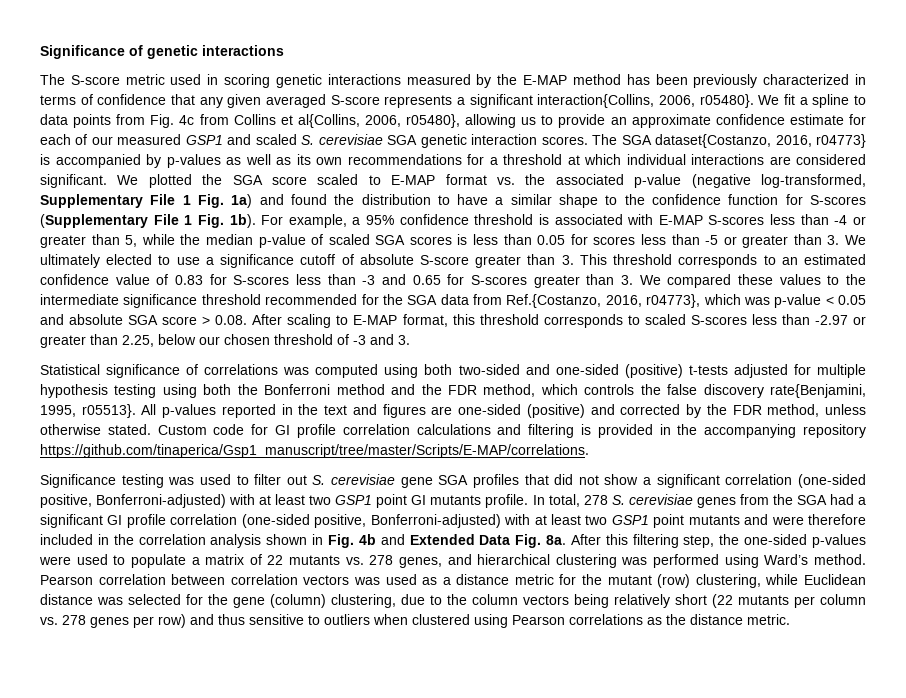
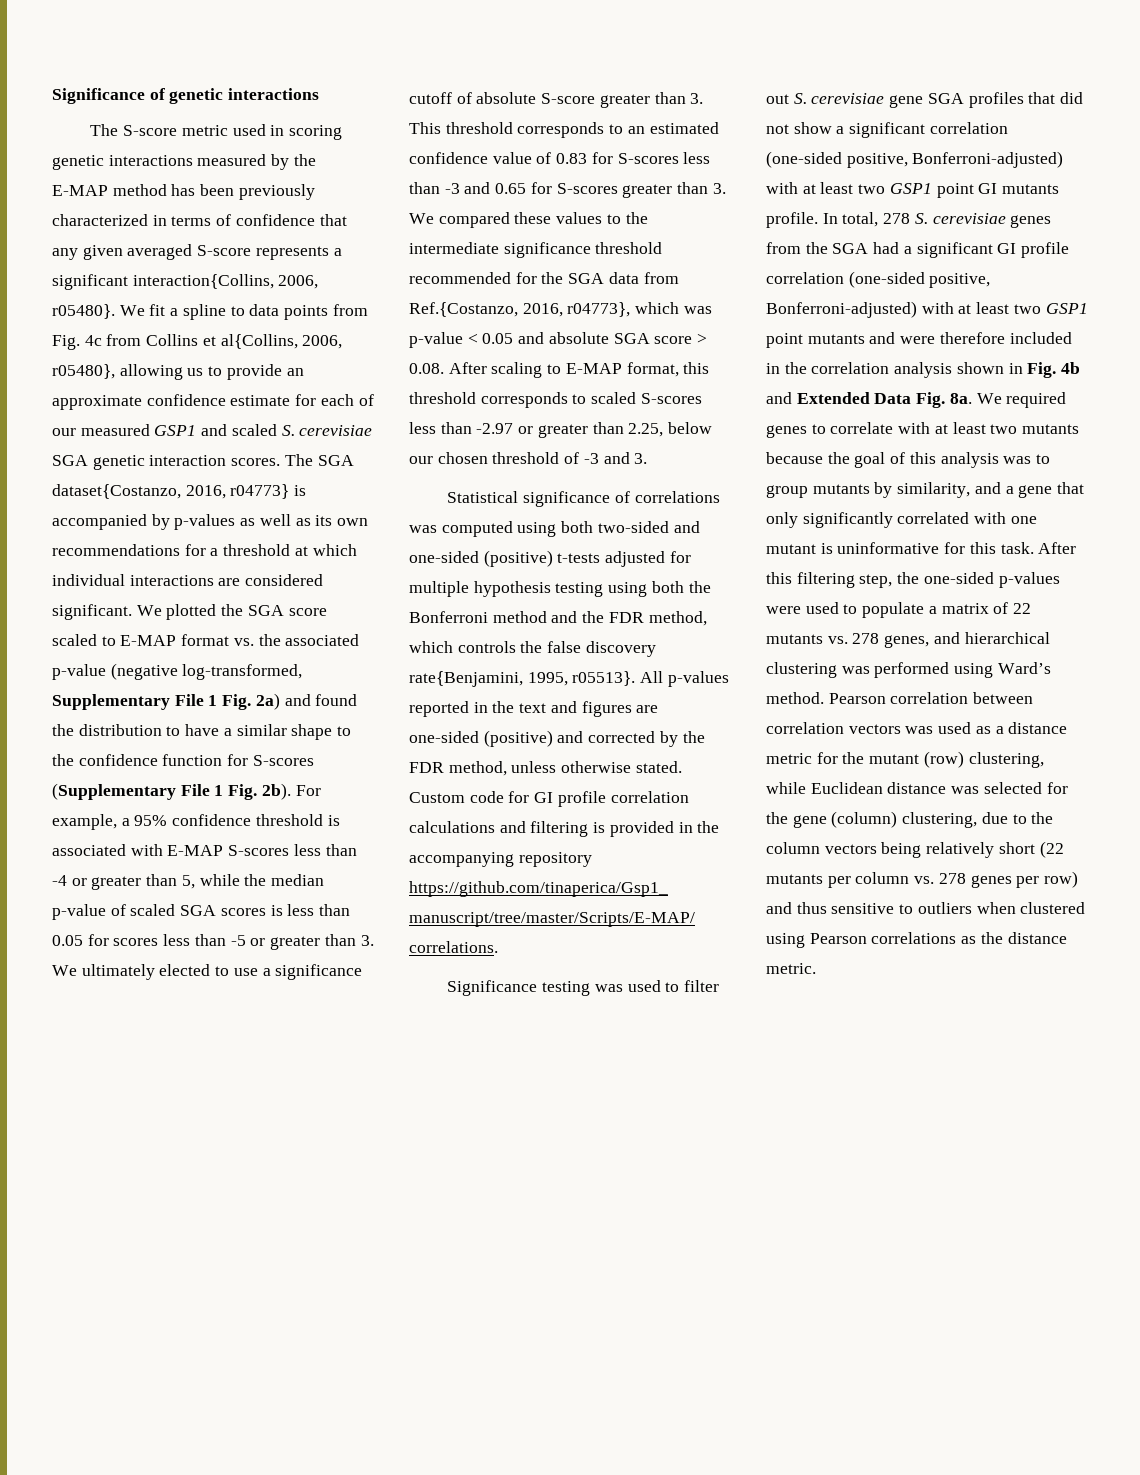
- We plotted the SGA score scaled to E-MAP format vs. the associated p-value (negative log-transformed, Supplementary File 1 Fig. 1a) and found the distribution to have a similar shape to the confidence function for S-scores (Supplementary File 1 Fig. 1b).
+ We plotted the SGA score scaled to E-MAP format vs. the associated p-value (negative log-transformed, Supplementary File 1 Fig. 2a) and found the distribution to have a similar shape to the confidence function for S-scores (Supplementary File 1 Fig. 2b).
+ We required genes to correlate with at least two mutants because the goal of this analysis was to group mutants by similarity, and a gene that only significantly correlated with one mutant is uninformative for this task.

